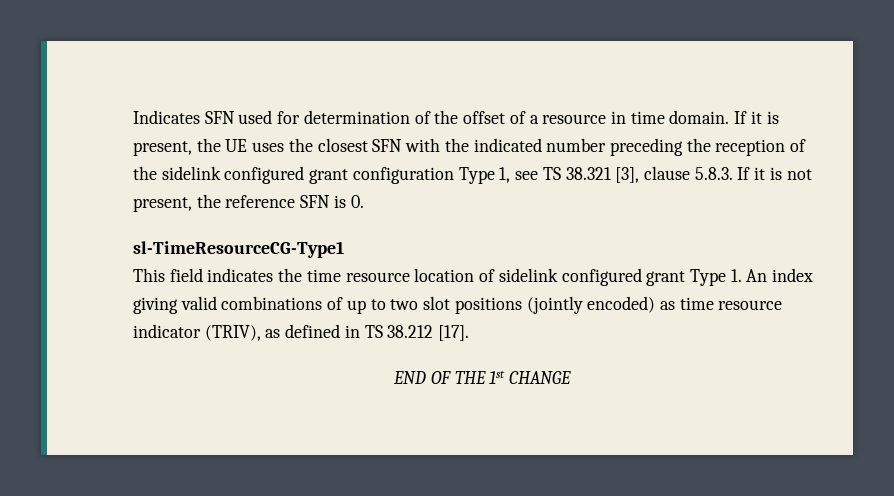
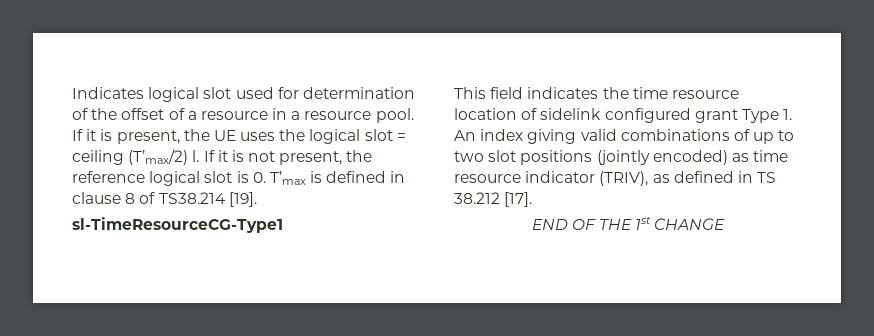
- Indicates SFN used for determination of the offset of a resource in time domain.
+ Indicates logical slot used for determination of the offset of a resource in a resource pool.
- If it is present, the UE uses the closest SFN with the indicated number preceding the reception of the sidelink configured grant configuration Type 1, see TS 38.321 [3], clause 5.8.3. If it is not present, the reference SFN is 0.
+ If it is present, the UE uses the logical slot = ceiling (T’max/2) l. If it is not present, the reference logical slot is 0. T’max is defined in clause 8 of TS38.214 [19].

